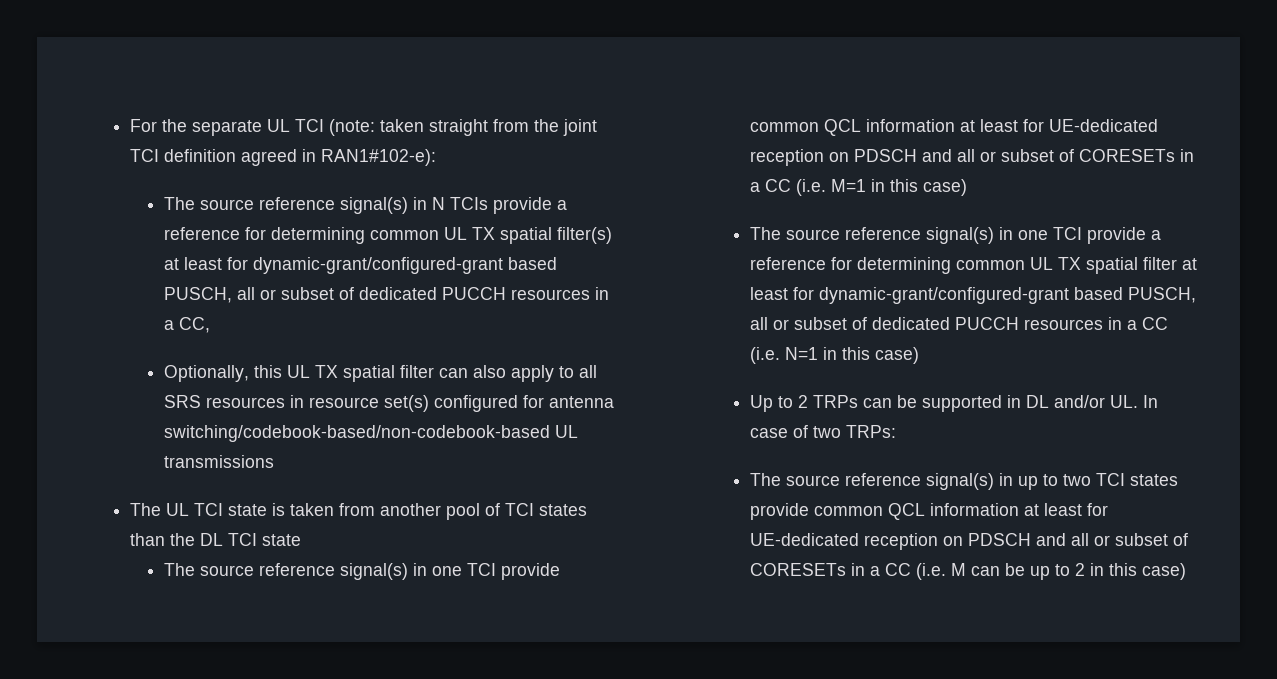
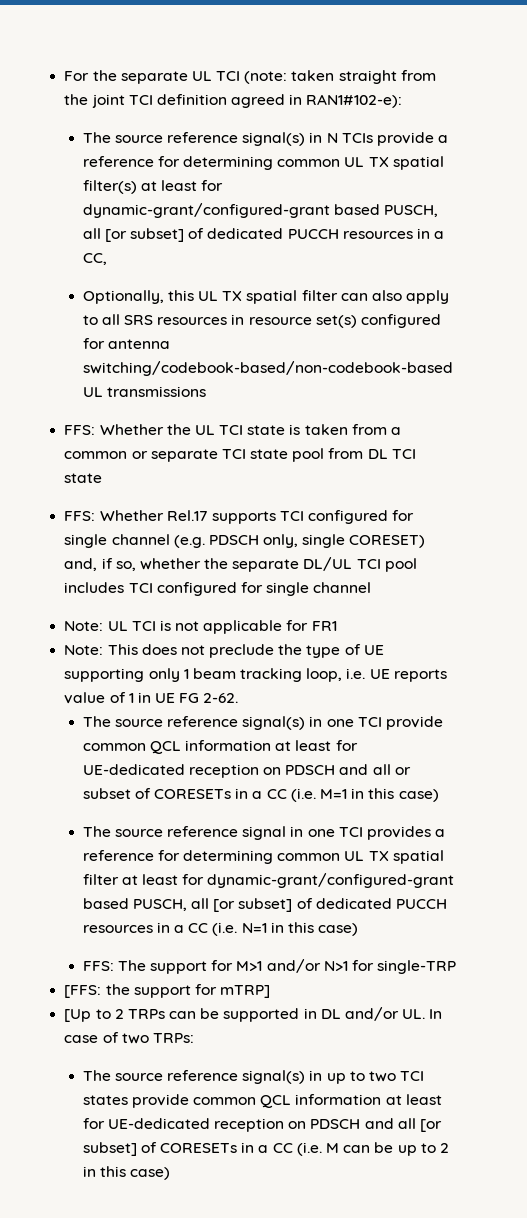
- The source reference signal(s) in N TCIs provide a reference for determining common UL TX spatial filter(s) at least for dynamic-grant/configured-grant based PUSCH, all or subset of dedicated PUCCH resources in a CC,
+ The source reference signal(s) in N TCIs provide a reference for determining common UL TX spatial filter(s) at least for dynamic-grant/configured-grant based PUSCH, all [or subset] of dedicated PUCCH resources in a CC,
- The UL TCI state is taken from another pool of TCI states than the DL TCI state
+ FFS: Whether the UL TCI state is taken from a common or separate TCI state pool from DL TCI state
+ FFS: Whether Rel.17 supports TCI configured for single channel (e.g. PDSCH only, single CORESET) and, if so, whether the separate DL/UL TCI pool includes TCI configured for single channel
+ Note: UL TCI is not applicable for FR1
+ Note: This does not preclude the type of UE supporting only 1 beam tracking loop, i.e. UE reports value of 1 in UE FG 2-62.
- The source reference signal(s) in one TCI provide a reference for determining common UL TX spatial filter at least for dynamic-grant/configured-grant based PUSCH, all or subset of dedicated PUCCH resources in a CC (i.e. N=1 in this case)
+ The source reference signal in one TCI provides a reference for determining common UL TX spatial filter at least for dynamic-grant/configured-grant based PUSCH, all [or subset] of dedicated PUCCH resources in a CC (i.e. N=1 in this case)
- Up to 2 TRPs can be supported in DL and/or UL. In case of two TRPs:
+ FFS: The support for M>1 and/or N>1 for single-TRP
+ [FFS: the support for mTRP]
+ [Up to 2 TRPs can be supported in DL and/or UL. In case of two TRPs:
- The source reference signal(s) in up to two TCI states provide common QCL information at least for UE-dedicated reception on PDSCH and all or subset of CORESETs in a CC (i.e. M can be up to 2 in this case)
+ The source reference signal(s) in up to two TCI states provide common QCL information at least for UE-dedicated reception on PDSCH and all [or subset] of CORESETs in a CC (i.e. M can be up to 2 in this case)

